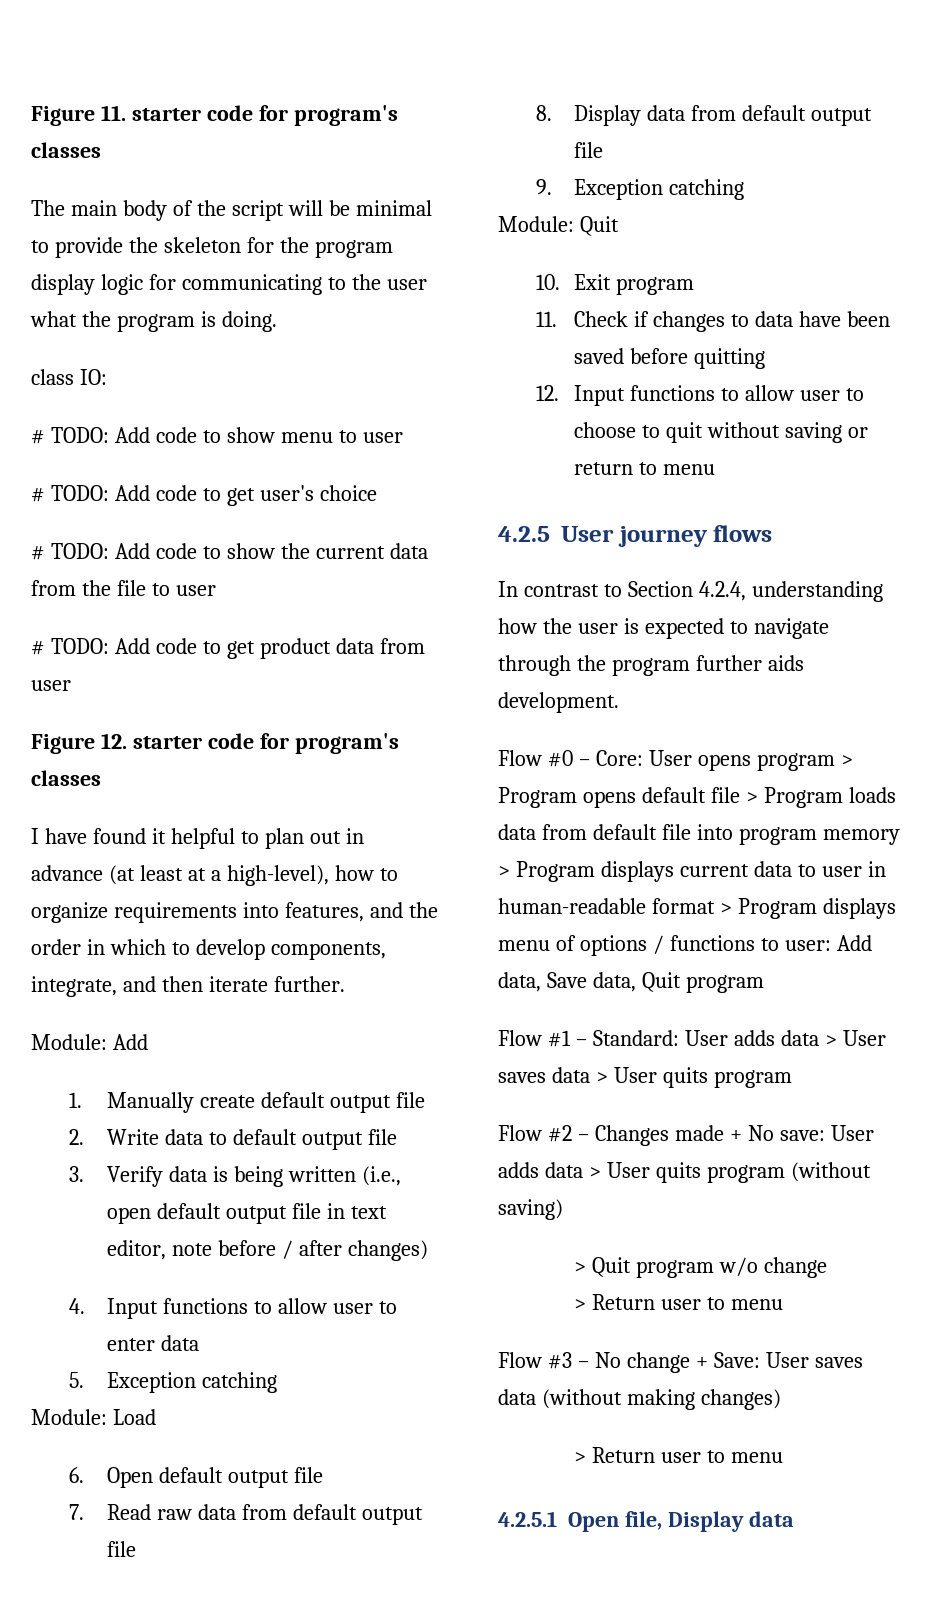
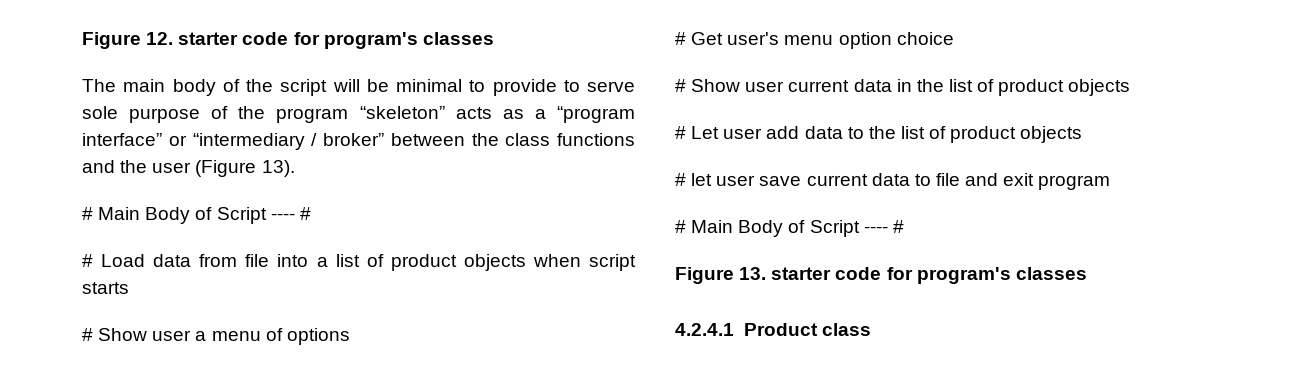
- Figure 11. starter code for program's classes
+ Figure 12. starter code for program's classes
- The main body of the script will be minimal to provide the skeleton for the program display logic for communicating to the user what the program is doing.
- class IO:
- # TODO: Add code to show menu to user
- # TODO: Add code to get user's choice
- # TODO: Add code to show the current data from the file to user
- # TODO: Add code to get product data from user
- Figure 12. starter code for program's classes
- I have found it helpful to plan out in advance (at least at a high-level), how to organize requirements into features, and the order in which to develop components, integrate, and then iterate further.
- Module: Add
- 1. Manually create default output file
- 2. Write data to default output file
- 3. Verify data is being written (i.e., open default output file in text editor, note before / after changes)
- 4. Input functions to allow user to enter data
- 5. Exception catching
- Module: Load
- 6. Open default output file
- 7. Read raw data from default output file
- 8. Display data from default output file
- 9. Exception catching
- Module: Quit
- 10. Exit program
- 11. Check if changes to data have been saved before quitting
- 12. Input functions to allow user to choose to quit without saving or return to menu
- 4.2.5 User journey flows
- In contrast to Section 4.2.4, understanding how the user is expected to navigate through the program further aids development.
- Flow #0 – Core: User opens program > Program opens default file > Program loads data from default file into program memory > Program displays current data to user in human-readable format > Program displays menu of options / functions to user: Add data, Save data, Quit program
- Flow #1 – Standard: User adds data > User saves data > User quits program
- Flow #2 – Changes made + No save: User adds data > User quits program (without saving)
- > Quit program w/o change
- > Return user to menu
- Flow #3 – No change + Save: User saves data (without making changes)
- > Return user to menu
- 4.2.5.1 Open file, Display data
+ The main body of the script will be minimal to provide to serve sole purpose of the program “skeleton” acts as a “program interface” or “intermediary / broker” between the class functions and the user (Figure 13).
+ # Main Body of Script ---- #
+ # Load data from file into a list of product objects when script starts
+ # Show user a menu of options
+ # Get user's menu option choice
+ # Show user current data in the list of product objects
+ # Let user add data to the list of product objects
+ # let user save current data to file and exit program
+ # Main Body of Script ---- #
+ Figure 13. starter code for program's classes
+ 4.2.4.1 Product class

